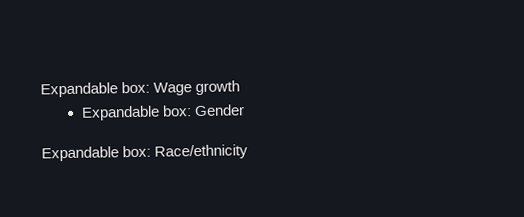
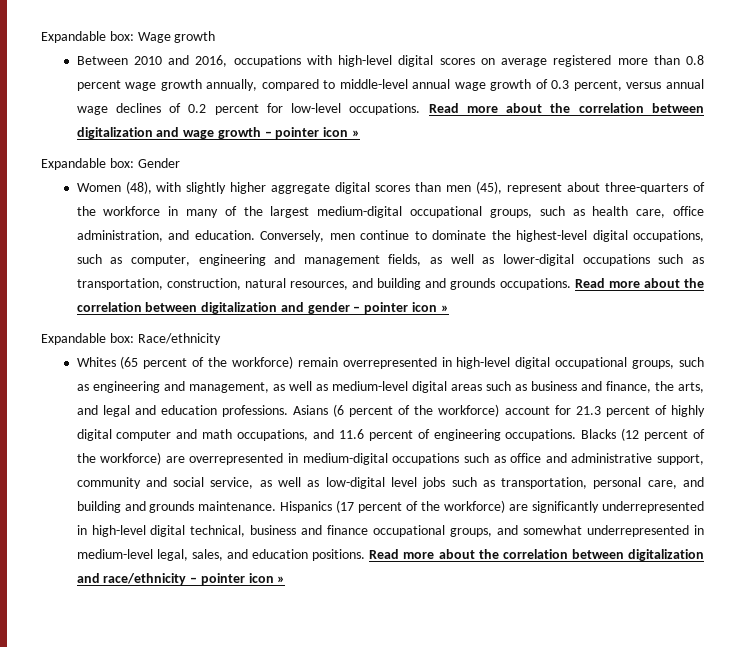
+ Between 2010 and 2016, occupations with high-level digital scores on average registered more than 0.8 percent wage growth annually, compared to middle-level annual wage growth of 0.3 percent, versus annual wage declines of 0.2 percent for low-level occupations. Read more about the correlation between digitalization and wage growth – pointer icon »
  Expandable box: Gender
+ Women (48), with slightly higher aggregate digital scores than men (45), represent about three-quarters of the workforce in many of the largest medium-digital occupational groups, such as health care, office administration, and education. Conversely, men continue to dominate the highest-level digital occupations, such as computer, engineering and management fields, as well as lower-digital occupations such as transportation, construction, natural resources, and building and grounds occupations. Read more about the correlation between digitalization and gender – pointer icon »
  Expandable box: Race/ethnicity
+ Whites (65 percent of the workforce) remain overrepresented in high-level digital occupational groups, such as engineering and management, as well as medium-level digital areas such as business and finance, the arts, and legal and education professions. Asians (6 percent of the workforce) account for 21.3 percent of highly digital computer and math occupations, and 11.6 percent of engineering occupations. Blacks (12 percent of the workforce) are overrepresented in medium-digital occupations such as office and administrative support, community and social service, as well as low-digital level jobs such as transportation, personal care, and building and grounds maintenance. Hispanics (17 percent of the workforce) are significantly underrepresented in high-level digital technical, business and finance occupational groups, and somewhat underrepresented in medium-level legal, sales, and education positions. Read more about the correlation between digitalization and race/ethnicity – pointer icon »

